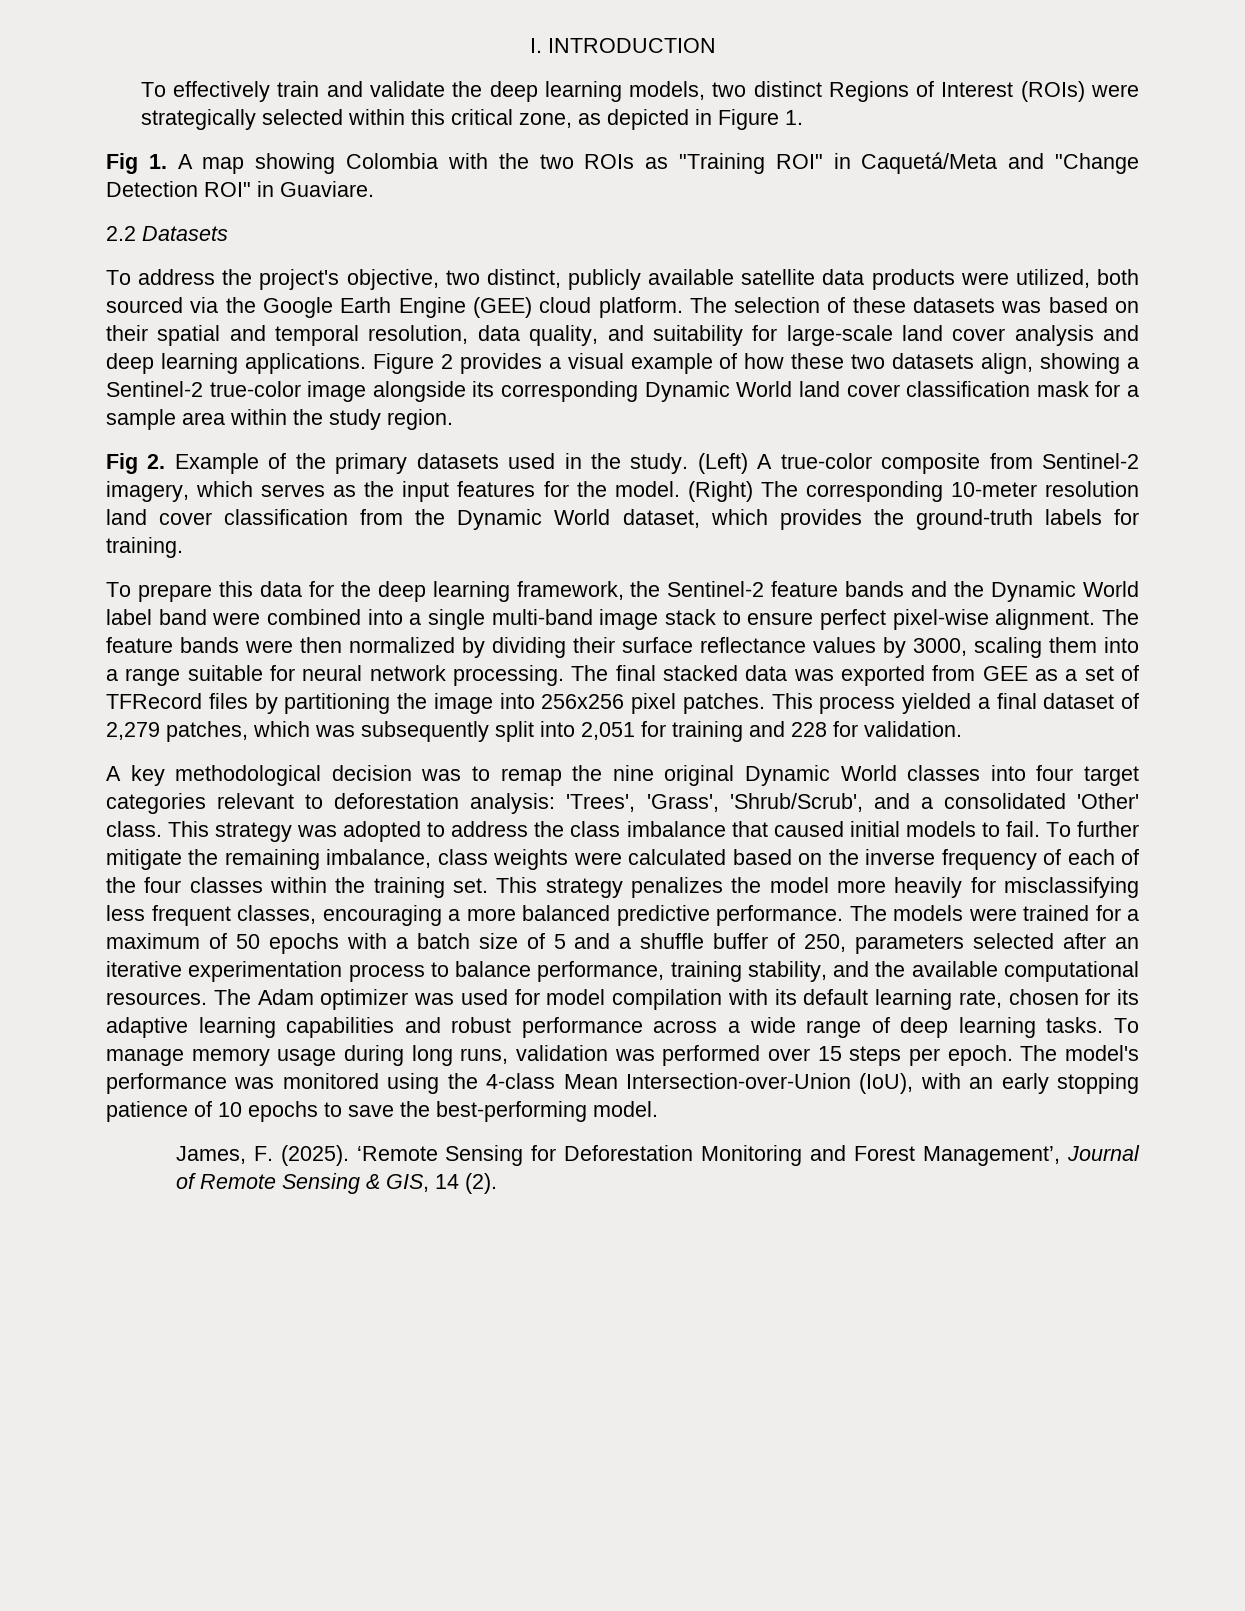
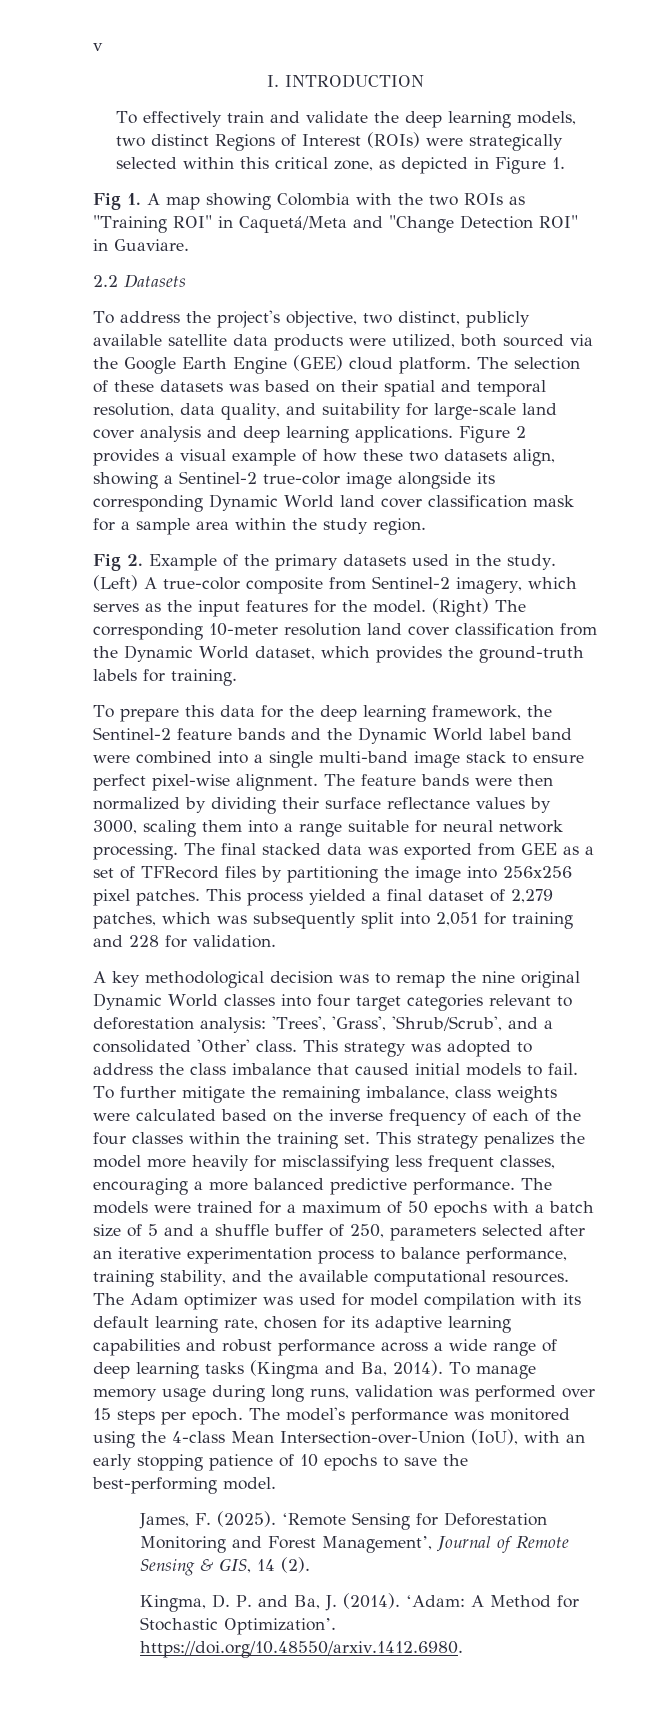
+ v
- The Adam optimizer was used for model compilation with its default learning rate, chosen for its adaptive learning capabilities and robust performance across a wide range of deep learning tasks.
+ The Adam optimizer was used for model compilation with its default learning rate, chosen for its adaptive learning capabilities and robust performance across a wide range of deep learning tasks (Kingma and Ba, 2014).
+ Kingma, D. P. and Ba, J. (2014). ‘Adam: A Method for Stochastic Optimization’. https://doi.org/10.48550/arxiv.1412.6980.

